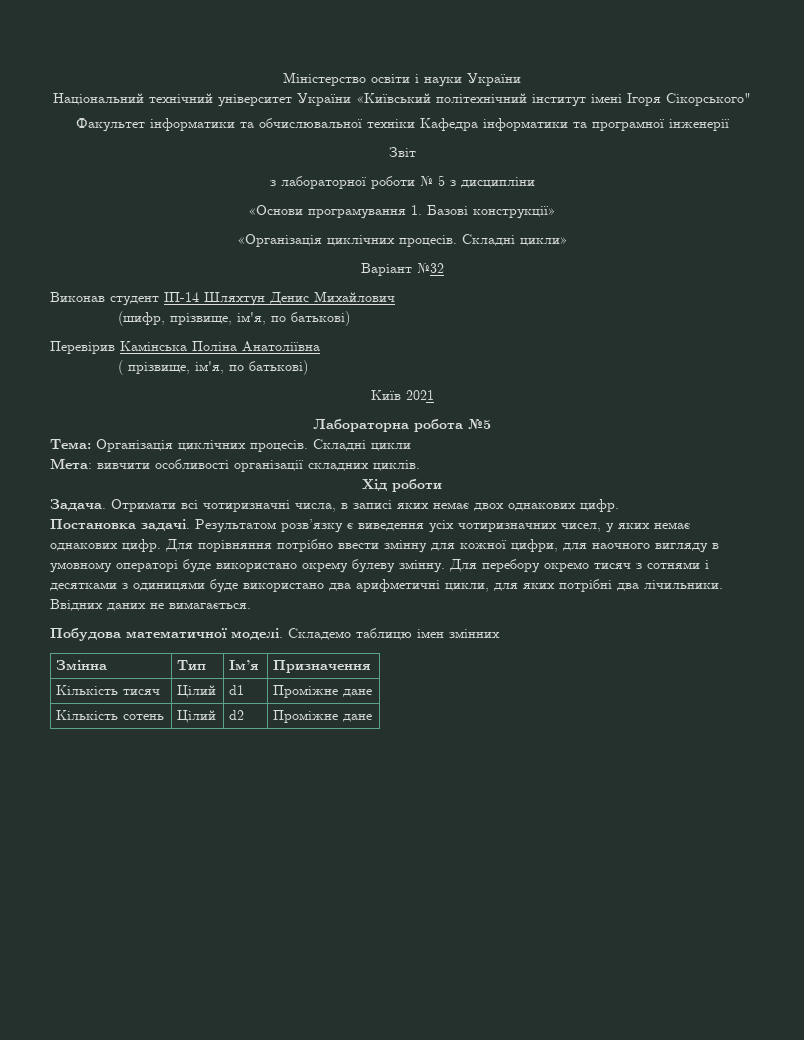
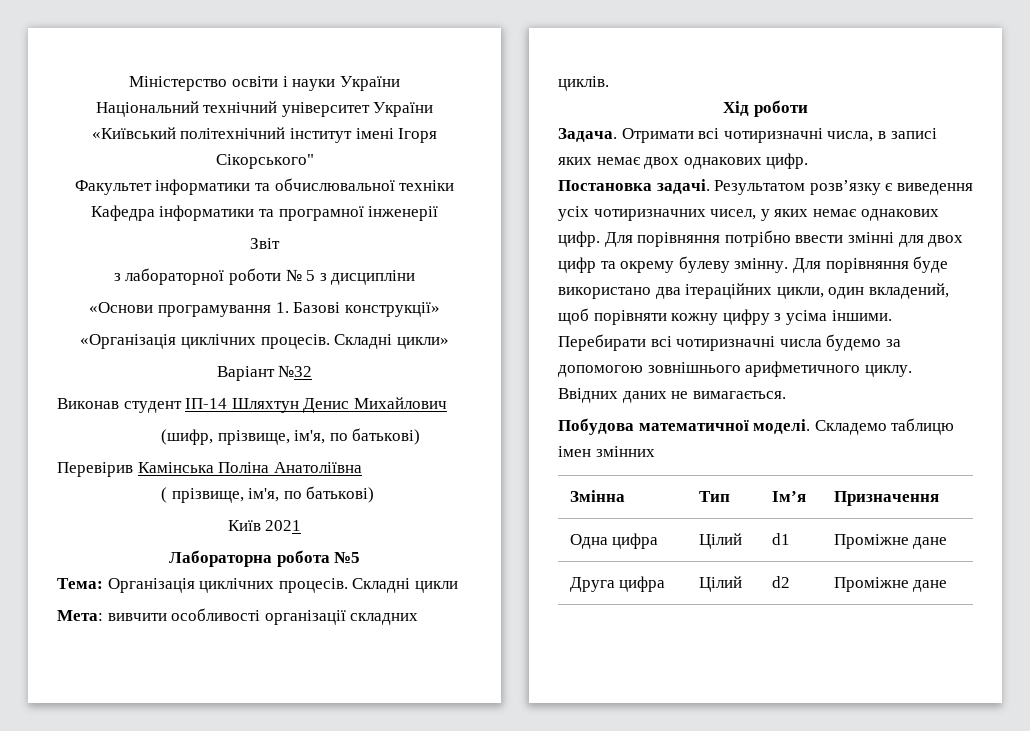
- Для порівняння потрібно ввести змінну для кожної цифри, для наочного вигляду в умовному операторі буде використано окрему булеву змінну. Для перебору окремо тисяч з сотнями і десятками з одиницями буде використано два арифметичні цикли, для яких потрібні два лічильники.
+ Для порівняння потрібно ввести змінні для двох цифр та окрему булеву змінну. Для порівняння буде використано два ітераційних цикли, один вкладений, щоб порівняти кожну цифру з усіма іншими. Перебирати всі чотиризначні числа будемо за допомогою зовнішнього арифметичного циклу.
- Кількість тисяч | Цілий | d1 | Проміжне дане
+ Одна цифра | Цілий | d1 | Проміжне дане
- Кількість сотень | Цілий | d2 | Проміжне дане
+ Друга цифра | Цілий | d2 | Проміжне дане

